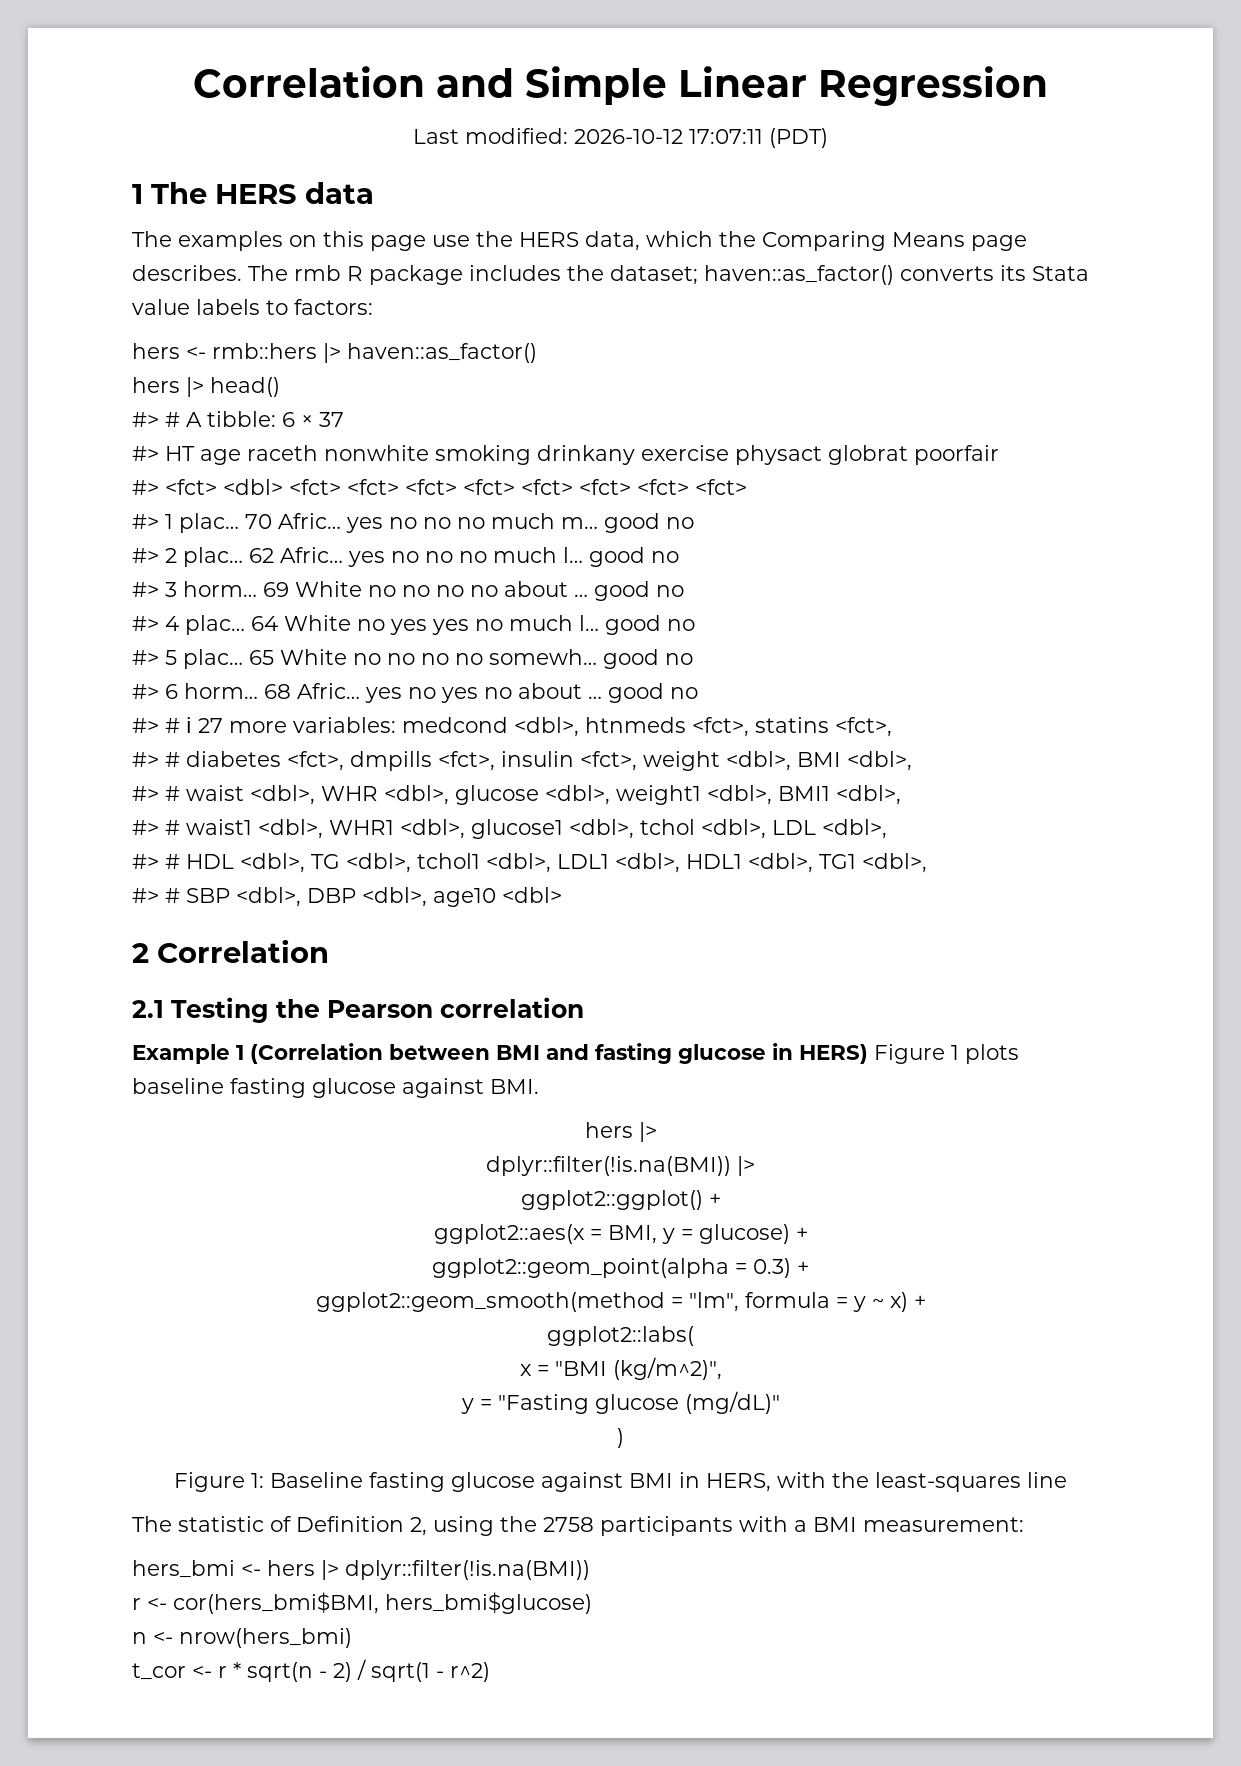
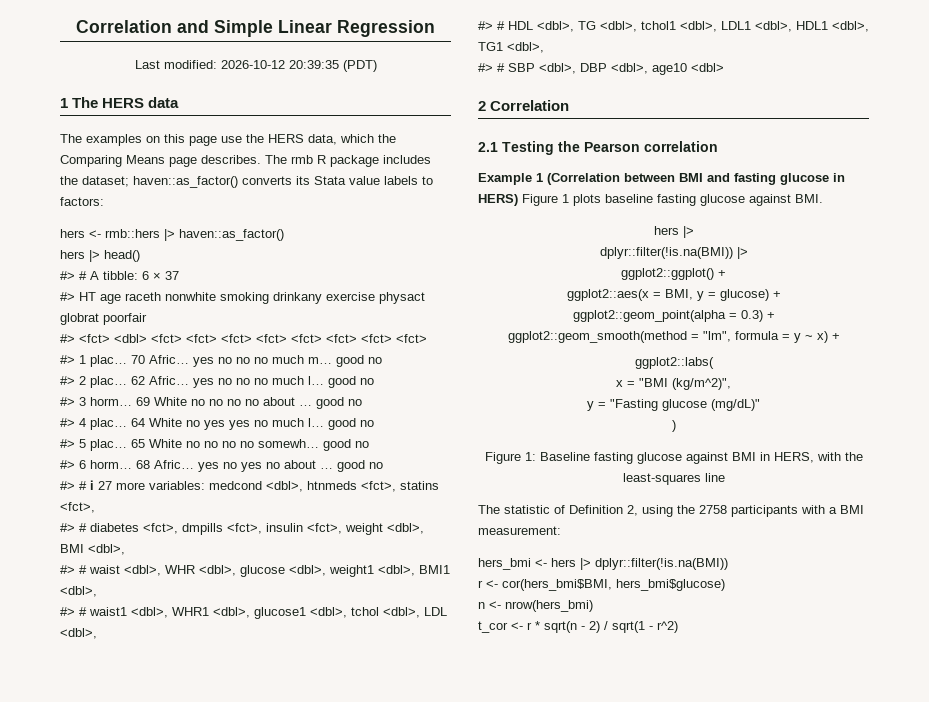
- Last modified: 2026-10-12 17:07:11 (PDT)
+ Last modified: 2026-10-12 20:39:35 (PDT)

